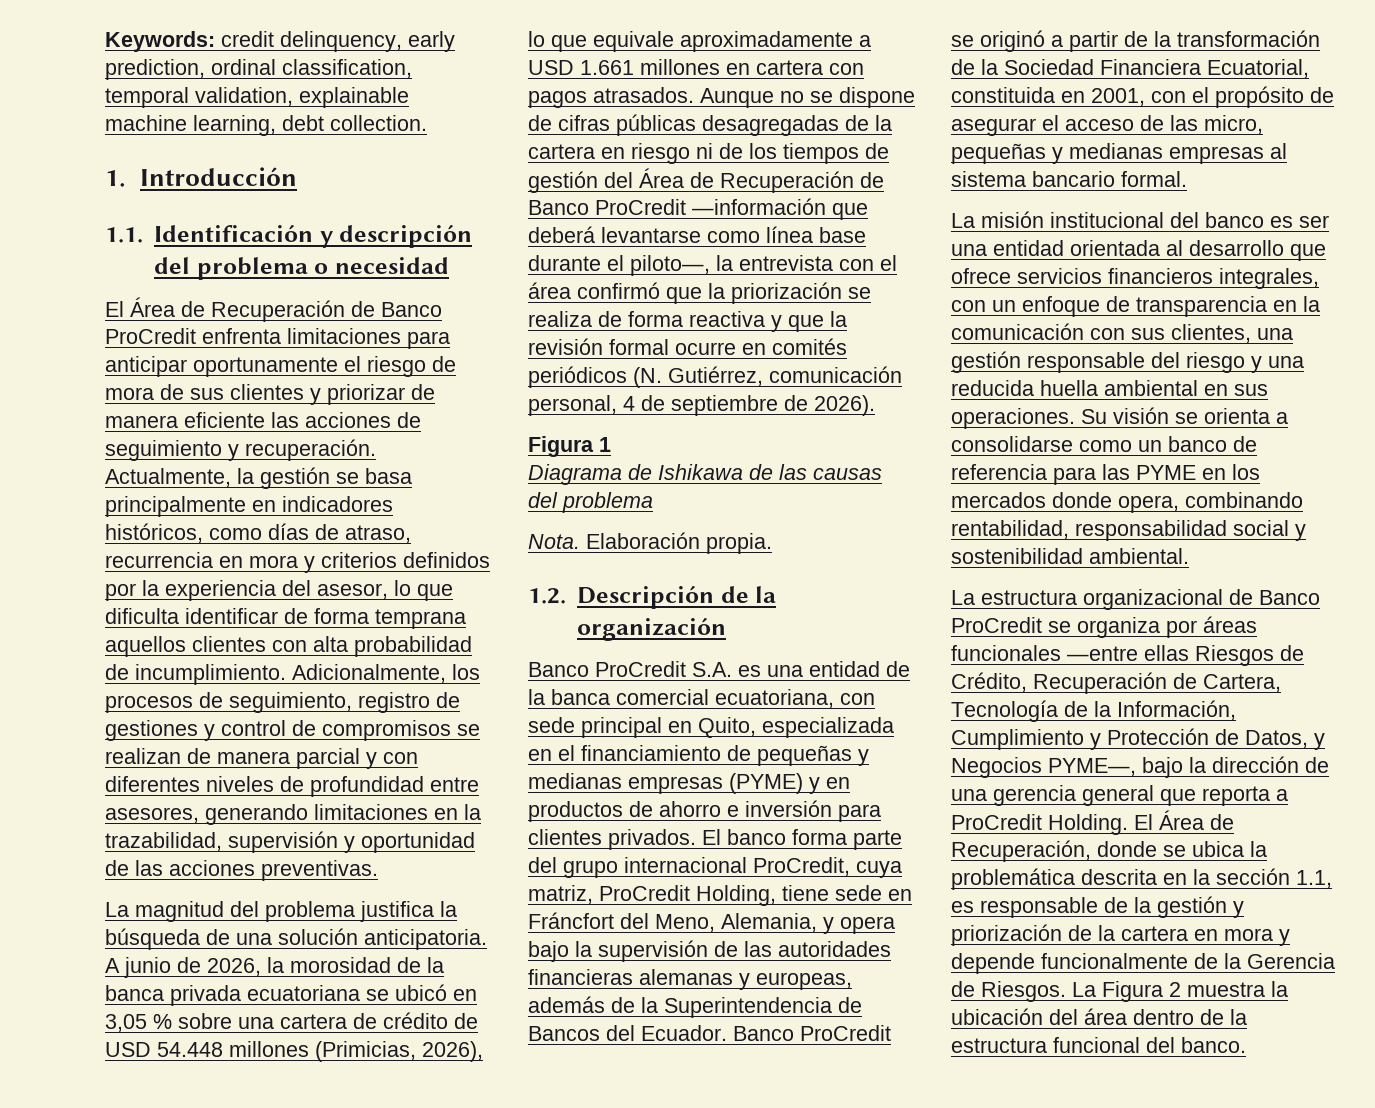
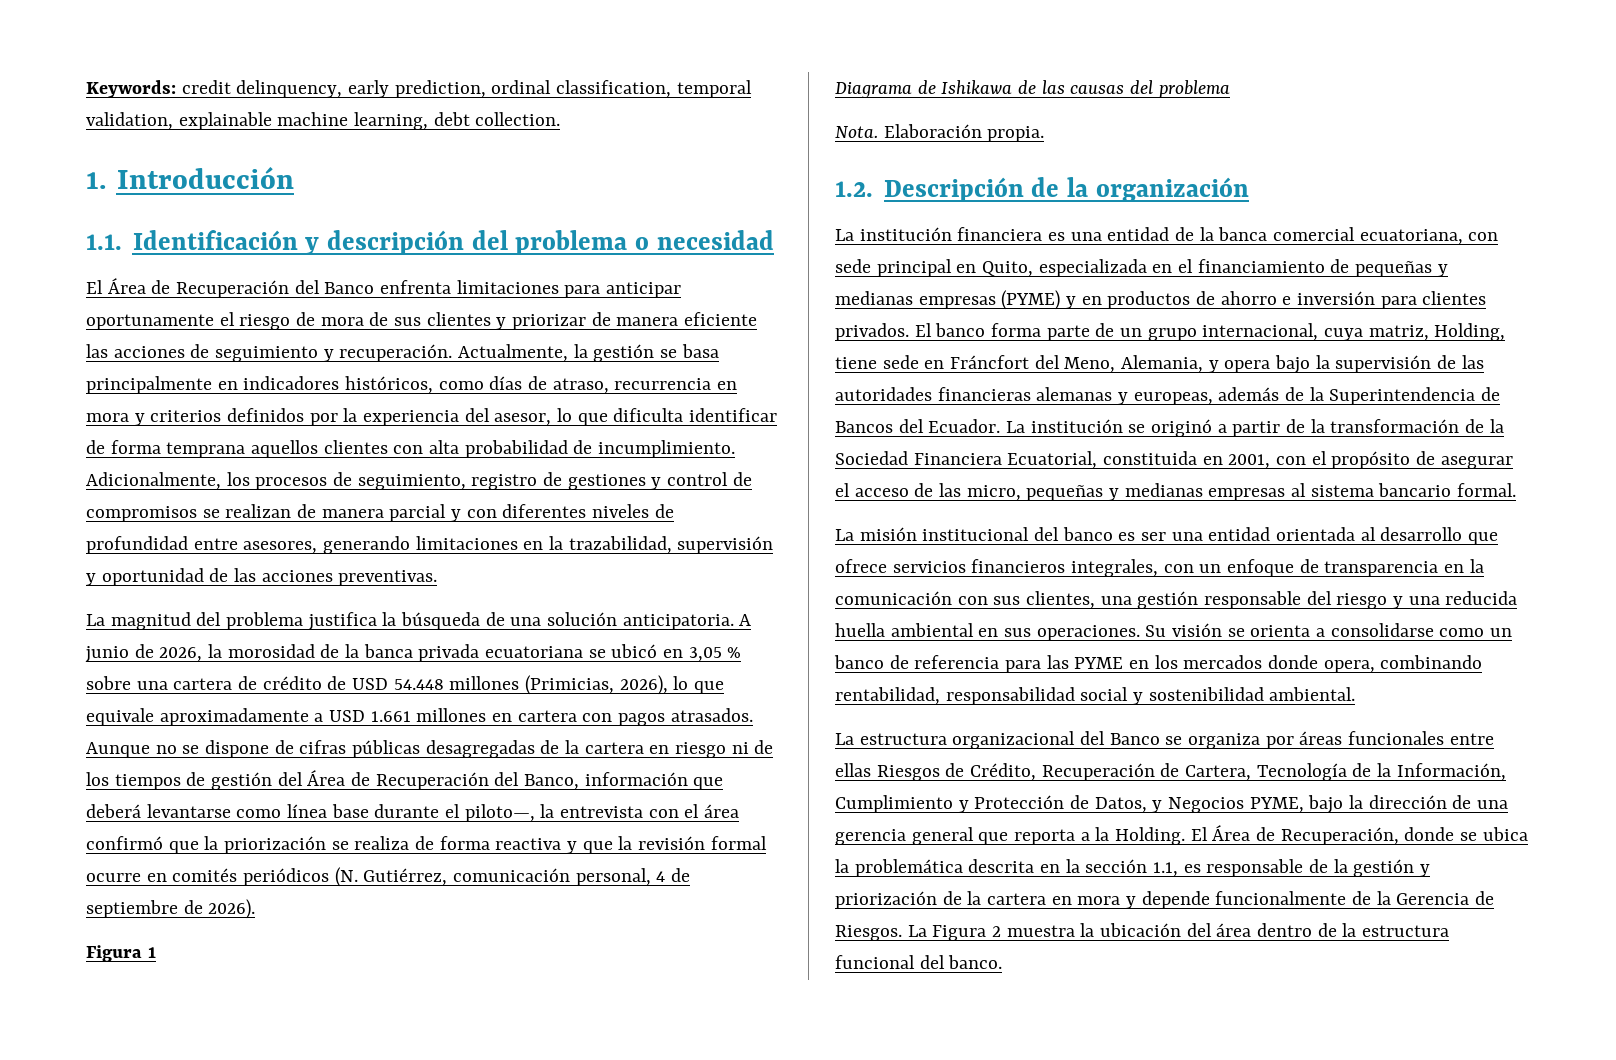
- El Área de Recuperación de Banco ProCredit enfrenta limitaciones para anticipar oportunamente el riesgo de mora de sus clientes y priorizar de manera eficiente las acciones de seguimiento y recuperación.
+ El Área de Recuperación del Banco enfrenta limitaciones para anticipar oportunamente el riesgo de mora de sus clientes y priorizar de manera eficiente las acciones de seguimiento y recuperación.
- Aunque no se dispone de cifras públicas desagregadas de la cartera en riesgo ni de los tiempos de gestión del Área de Recuperación de Banco ProCredit —información que deberá levantarse como línea base durante el piloto—, la entrevista con el área confirmó que la priorización se realiza de forma reactiva y que la revisión formal ocurre en comités periódicos (N. Gutiérrez, comunicación personal, 4 de septiembre de 2026).
+ Aunque no se dispone de cifras públicas desagregadas de la cartera en riesgo ni de los tiempos de gestión del Área de Recuperación del Banco, información que deberá levantarse como línea base durante el piloto—, la entrevista con el área confirmó que la priorización se realiza de forma reactiva y que la revisión formal ocurre en comités periódicos (N. Gutiérrez, comunicación personal, 4 de septiembre de 2026).
- Banco ProCredit S.A. es una entidad de la banca comercial ecuatoriana, con sede principal en Quito, especializada en el financiamiento de pequeñas y medianas empresas (PYME) y en productos de ahorro e inversión para clientes privados.
+ La institución financiera es una entidad de la banca comercial ecuatoriana, con sede principal en Quito, especializada en el financiamiento de pequeñas y medianas empresas (PYME) y en productos de ahorro e inversión para clientes privados.
- El banco forma parte del grupo internacional ProCredit, cuya matriz, ProCredit Holding, tiene sede en Fráncfort del Meno, Alemania, y opera bajo la supervisión de las autoridades financieras alemanas y europeas, además de la Superintendencia de Bancos del Ecuador.
+ El banco forma parte de un grupo internacional, cuya matriz, Holding, tiene sede en Fráncfort del Meno, Alemania, y opera bajo la supervisión de las autoridades financieras alemanas y europeas, además de la Superintendencia de Bancos del Ecuador.
- Banco ProCredit se originó a partir de la transformación de la Sociedad Financiera Ecuatorial, constituida en 2001, con el propósito de asegurar el acceso de las micro, pequeñas y medianas empresas al sistema bancario formal.
+ La institución se originó a partir de la transformación de la Sociedad Financiera Ecuatorial, constituida en 2001, con el propósito de asegurar el acceso de las micro, pequeñas y medianas empresas al sistema bancario formal.
- La estructura organizacional de Banco ProCredit se organiza por áreas funcionales —entre ellas Riesgos de Crédito, Recuperación de Cartera, Tecnología de la Información, Cumplimiento y Protección de Datos, y Negocios PYME—, bajo la dirección de una gerencia general que reporta a ProCredit Holding.
+ La estructura organizacional del Banco se organiza por áreas funcionales entre ellas Riesgos de Crédito, Recuperación de Cartera, Tecnología de la Información, Cumplimiento y Protección de Datos, y Negocios PYME, bajo la dirección de una gerencia general que reporta a la Holding.

